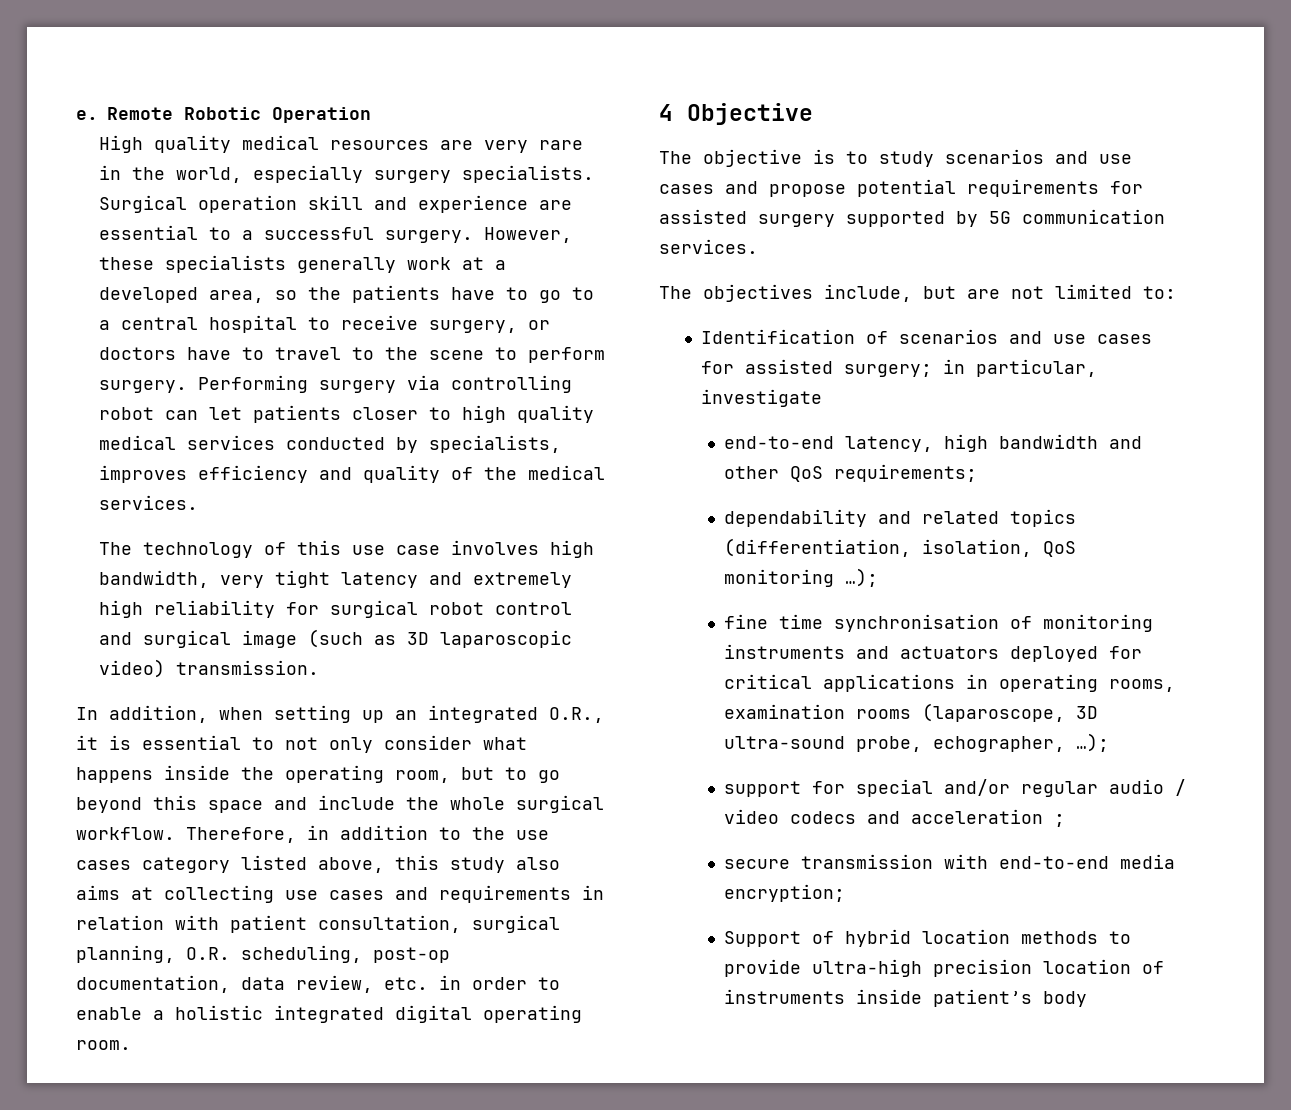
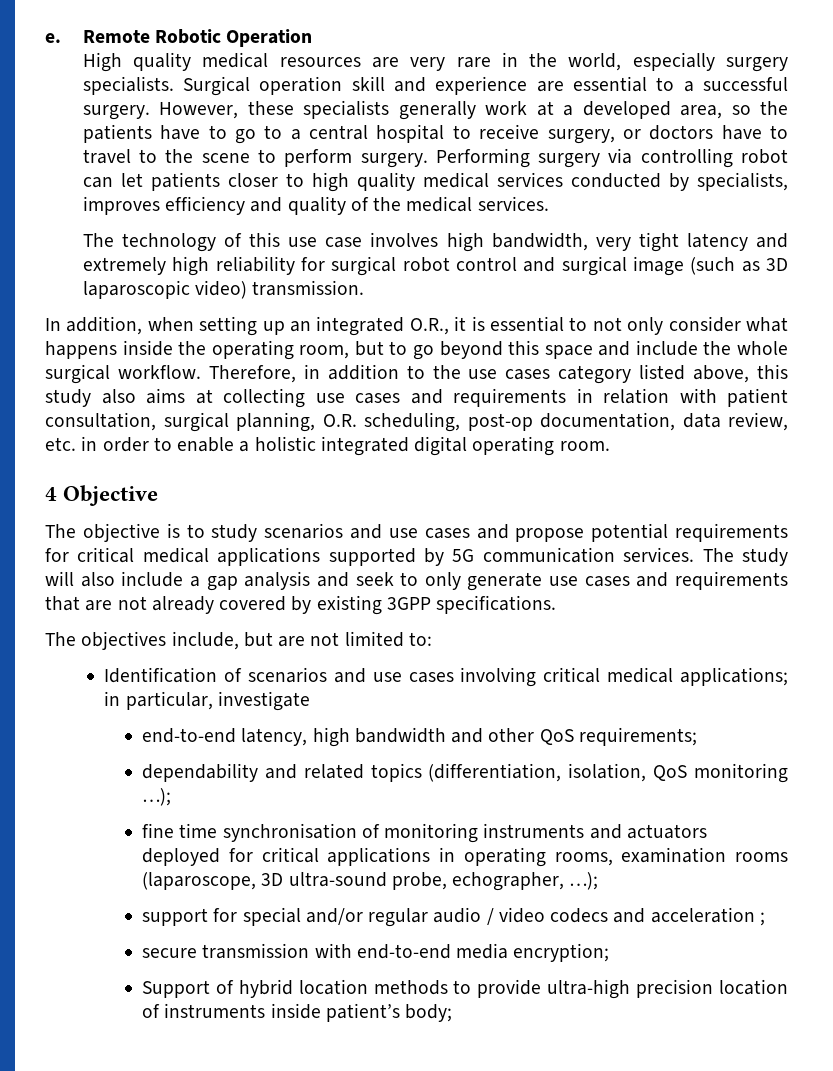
- The objective is to study scenarios and use cases and propose potential requirements for assisted surgery supported by 5G communication services.
+ The objective is to study scenarios and use cases and propose potential requirements for critical medical applications supported by 5G communication services. The study will also include a gap analysis and seek to only generate use cases and requirements that are not already covered by existing 3GPP specifications.
- Identification of scenarios and use cases for assisted surgery; in particular, investigate
+ Identification of scenarios and use cases involving critical medical applications; in particular, investigate
- Support of hybrid location methods to provide ultra-high precision location of instruments inside patient’s body
+ Support of hybrid location methods to provide ultra-high precision location of instruments inside patient’s body;

